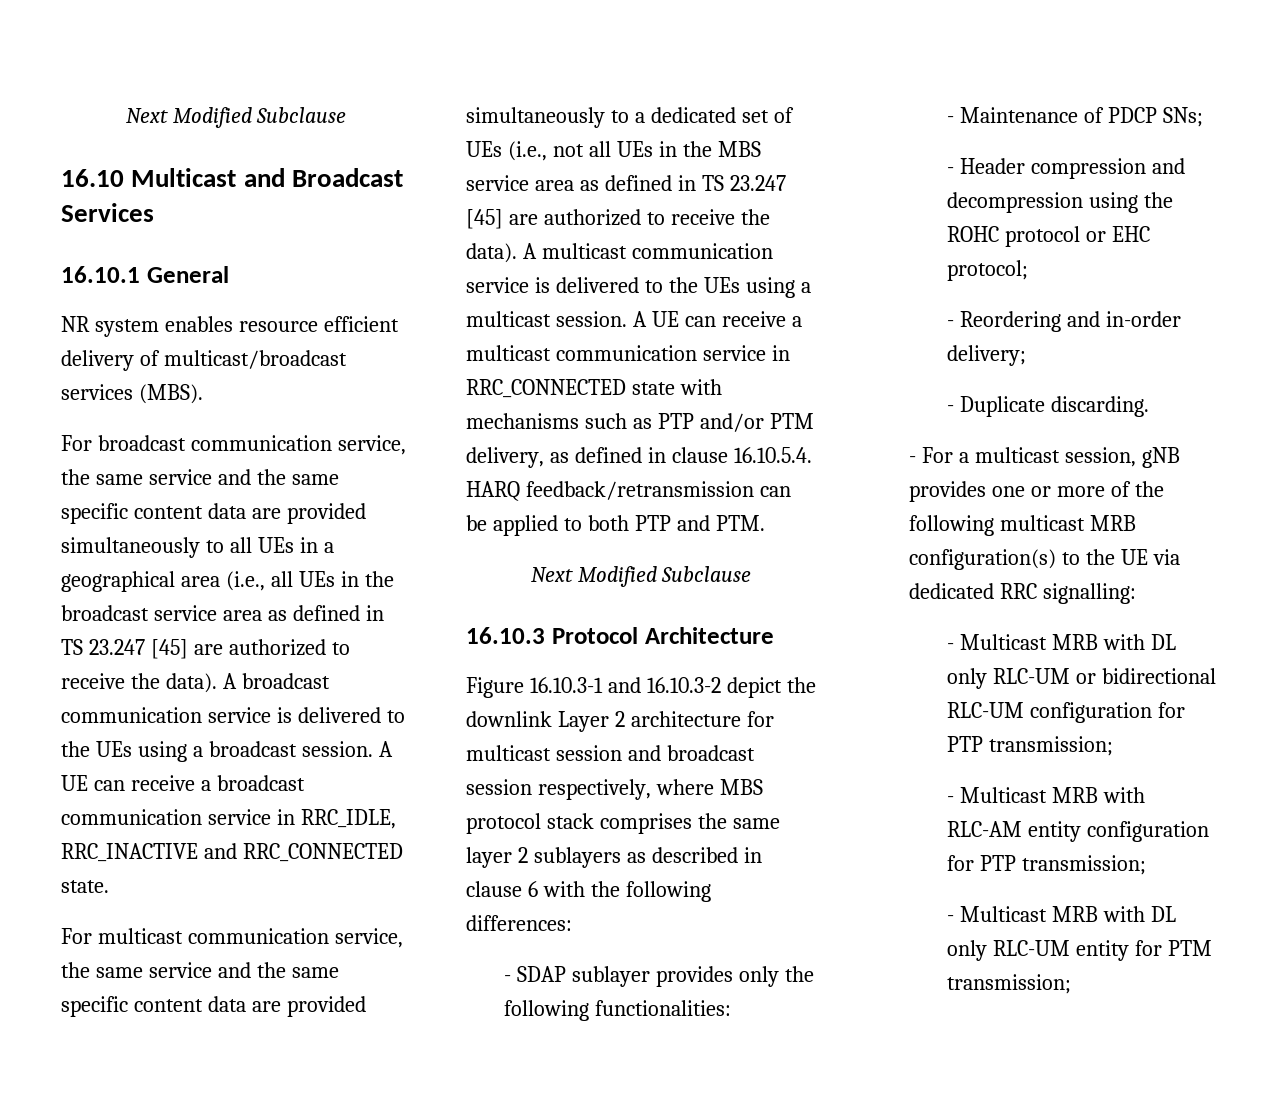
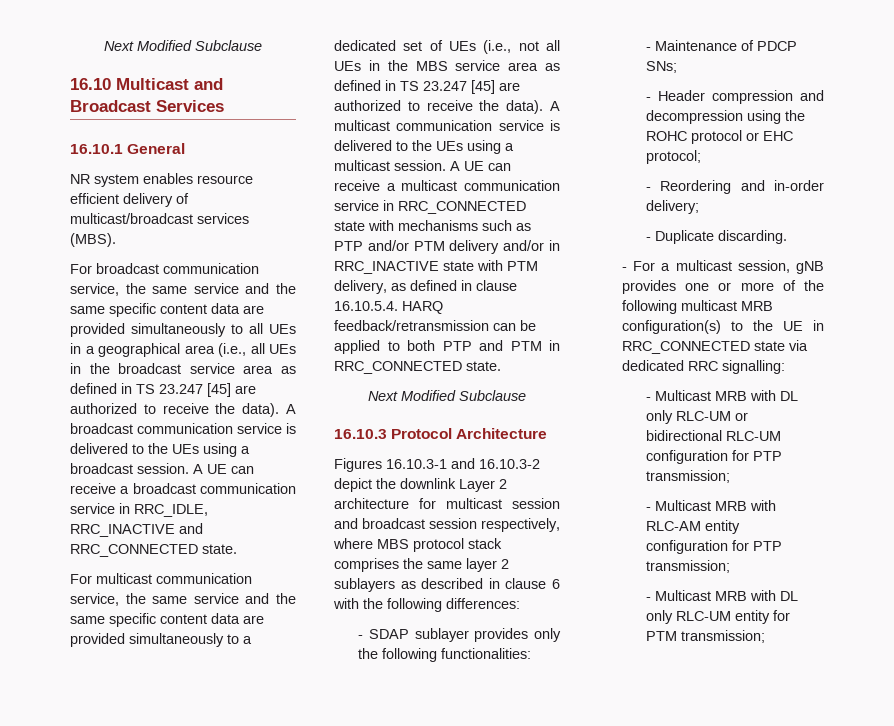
- A UE can receive a multicast communication service in RRC_CONNECTED state with mechanisms such as PTP and/or PTM delivery, as defined in clause 16.10.5.4. HARQ feedback/retransmission can be applied to both PTP and PTM.
+ A UE can receive a multicast communication service in RRC_CONNECTED state with mechanisms such as PTP and/or PTM delivery and/or in RRC_INACTIVE state with PTM delivery, as defined in clause 16.10.5.4. HARQ feedback/retransmission can be applied to both PTP and PTM in RRC_CONNECTED state.
- Figure 16.10.3-1 and 16.10.3-2 depict the downlink Layer 2 architecture for multicast session and broadcast session respectively, where MBS protocol stack comprises the same layer 2 sublayers as described in clause 6 with the following differences:
+ Figures 16.10.3-1 and 16.10.3-2 depict the downlink Layer 2 architecture for multicast session and broadcast session respectively, where MBS protocol stack comprises the same layer 2 sublayers as described in clause 6 with the following differences:
- - For a multicast session, gNB provides one or more of the following multicast MRB configuration(s) to the UE via dedicated RRC signalling:
+ - For a multicast session, gNB provides one or more of the following multicast MRB configuration(s) to the UE in RRC_CONNECTED state via dedicated RRC signalling:

